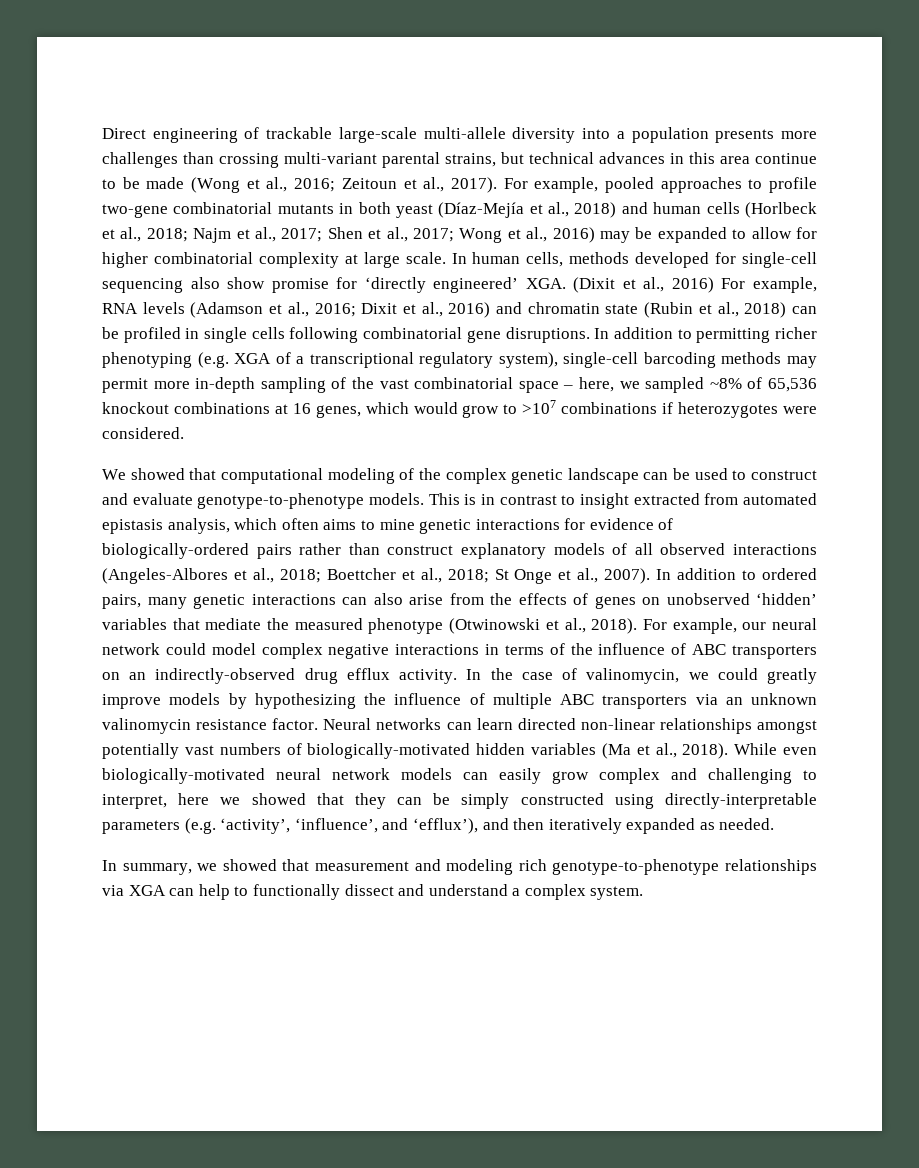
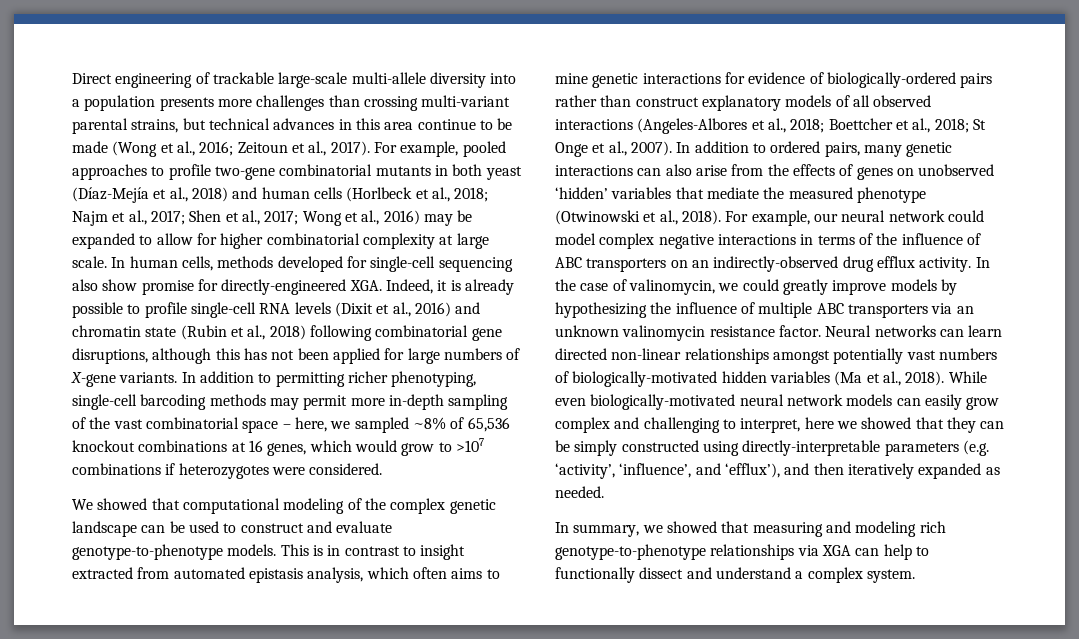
- In human cells, methods developed for single-cell sequencing also show promise for ‘directly engineered’ XGA. (Dixit et al., 2016) For example, RNA levels (Adamson et al., 2016; Dixit et al., 2016) and chromatin state (Rubin et al., 2018) can be profiled in single cells following combinatorial gene disruptions.
+ In human cells, methods developed for single-cell sequencing also show promise for directly-engineered XGA. Indeed, it is already possible to profile single-cell RNA levels (Dixit et al., 2016) and chromatin state (Rubin et al., 2018) following combinatorial gene disruptions, although this has not been applied for large numbers of X-gene variants.
- In addition to permitting richer phenotyping (e.g. XGA of a transcriptional regulatory system), single-cell barcoding methods may permit more in-depth sampling of the vast combinatorial space – here, we sampled ~8% of 65,536 knockout combinations at 16 genes, which would grow to >107 combinations if heterozygotes were considered.
+ In addition to permitting richer phenotyping, single-cell barcoding methods may permit more in-depth sampling of the vast combinatorial space – here, we sampled ~8% of 65,536 knockout combinations at 16 genes, which would grow to >107 combinations if heterozygotes were considered.
- In summary, we showed that measurement and modeling rich genotype-to-phenotype relationships via XGA can help to functionally dissect and understand a complex system.
+ In summary, we showed that measuring and modeling rich genotype-to-phenotype relationships via XGA can help to functionally dissect and understand a complex system.

